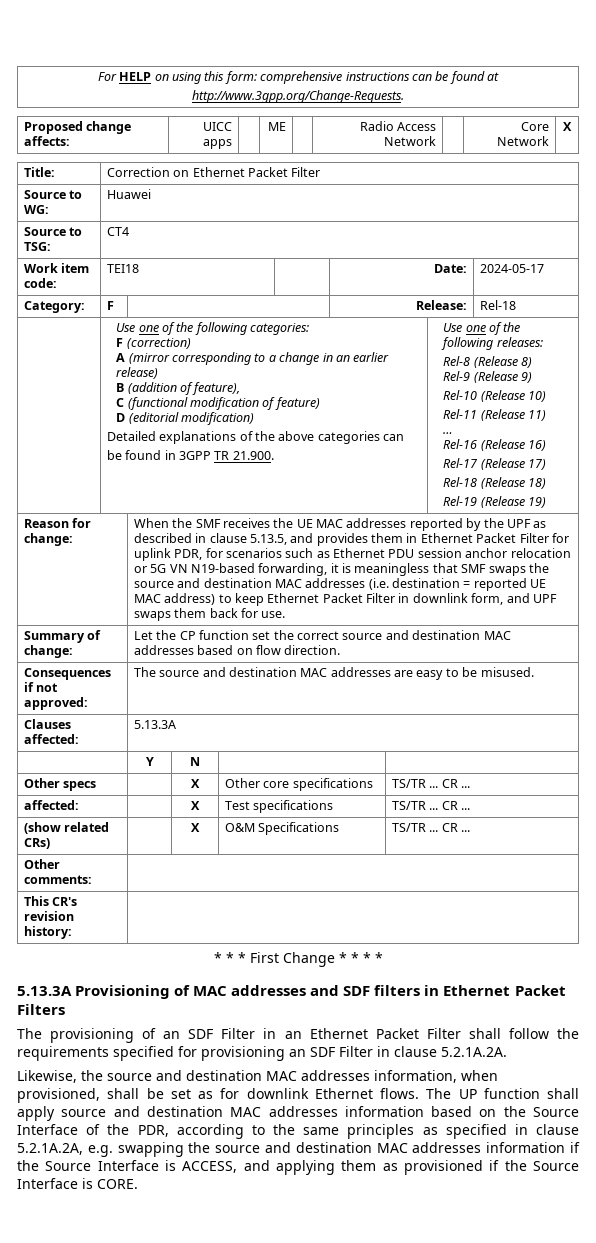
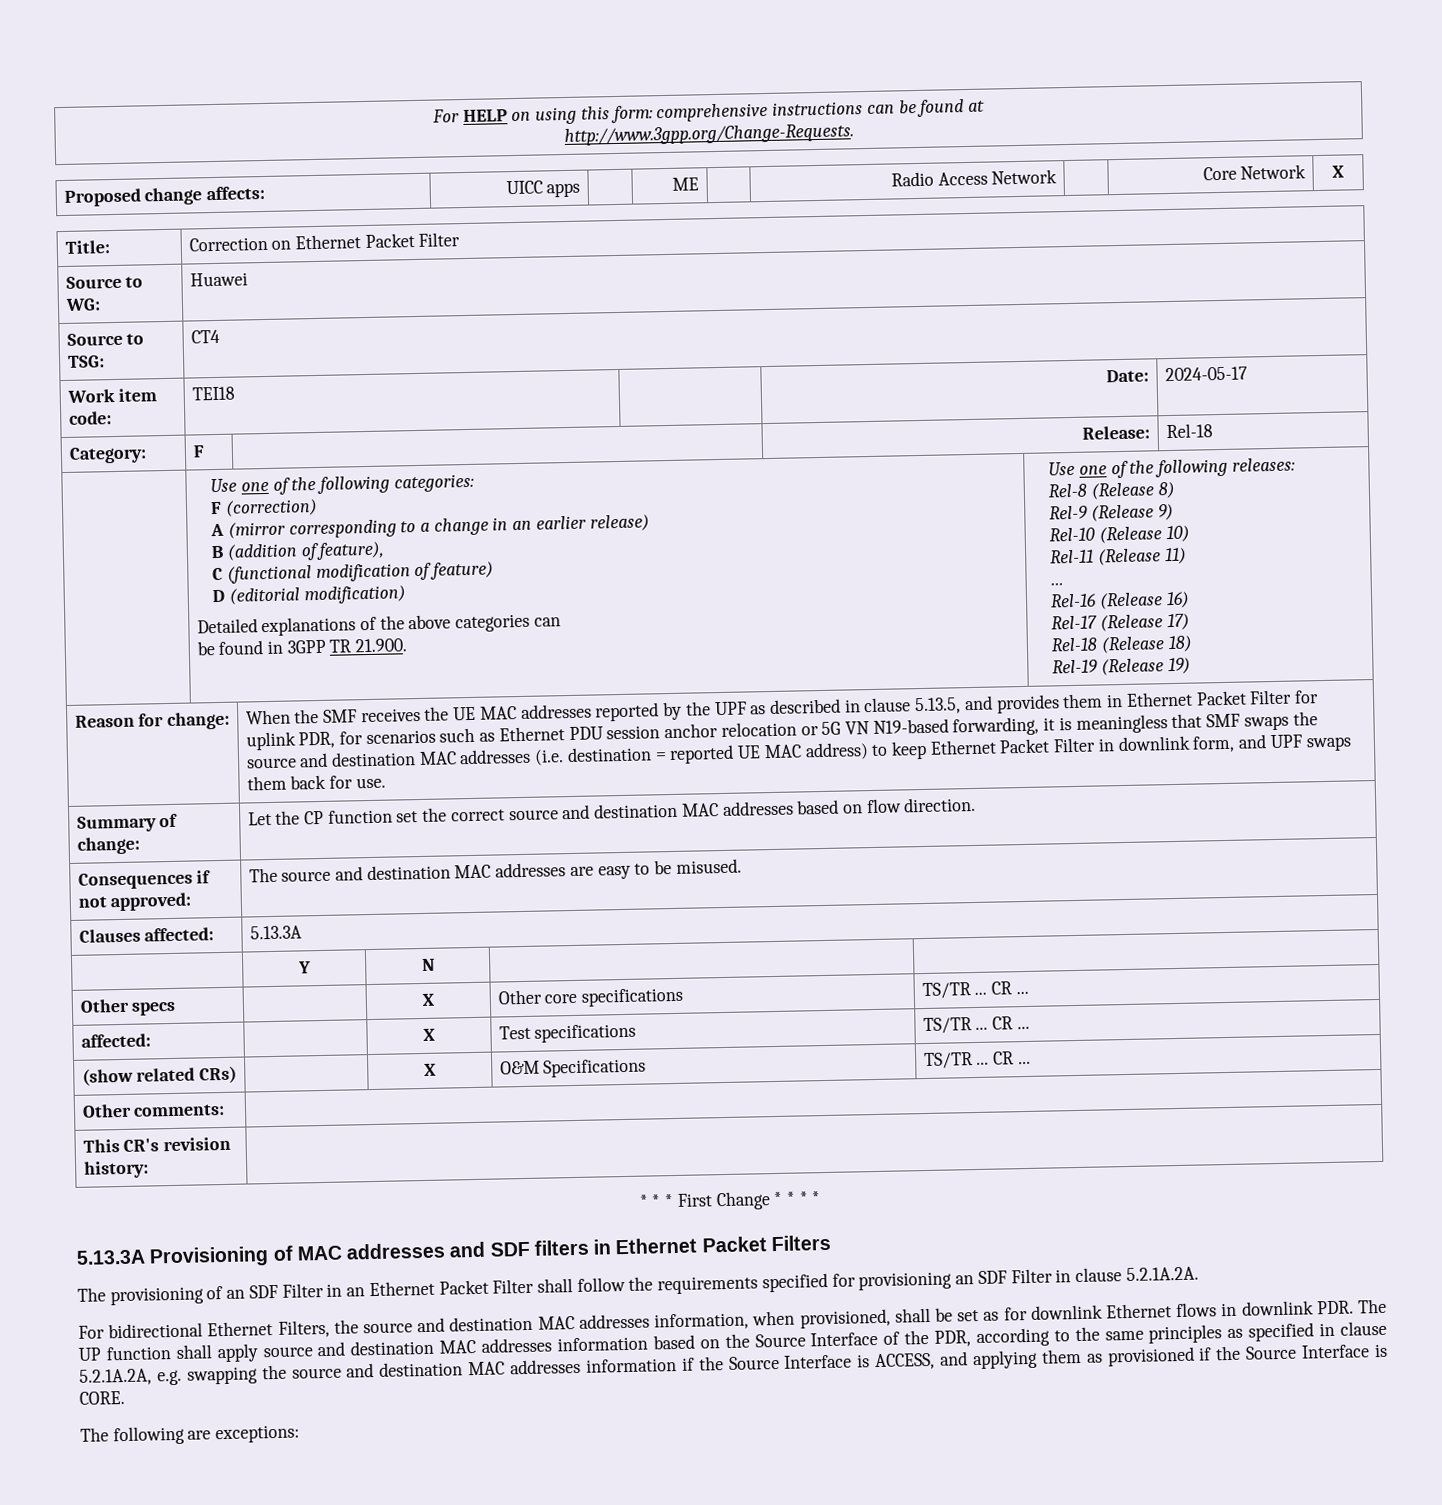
- Likewise, the source and destination MAC addresses information, when provisioned, shall be set as for downlink Ethernet flows. The UP function shall apply source and destination MAC addresses information based on the Source Interface of the PDR, according to the same principles as specified in clause 5.2.1A.2A, e.g. swapping the source and destination MAC addresses information if the Source Interface is ACCESS, and applying them as provisioned if the Source Interface is CORE.
+ For bidirectional Ethernet Filters, the source and destination MAC addresses information, when provisioned, shall be set as for downlink Ethernet flows in downlink PDR. The UP function shall apply source and destination MAC addresses information based on the Source Interface of the PDR, according to the same principles as specified in clause 5.2.1A.2A, e.g. swapping the source and destination MAC addresses information if the Source Interface is ACCESS, and applying them as provisioned if the Source Interface is CORE.
+ The following are exceptions:

